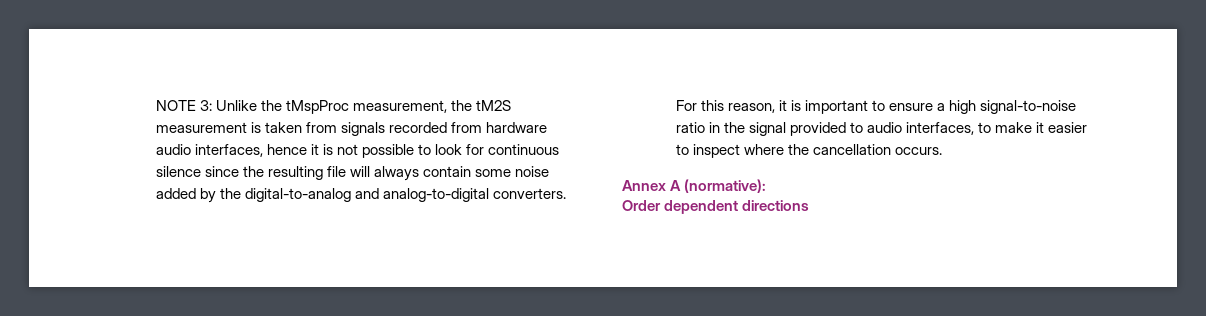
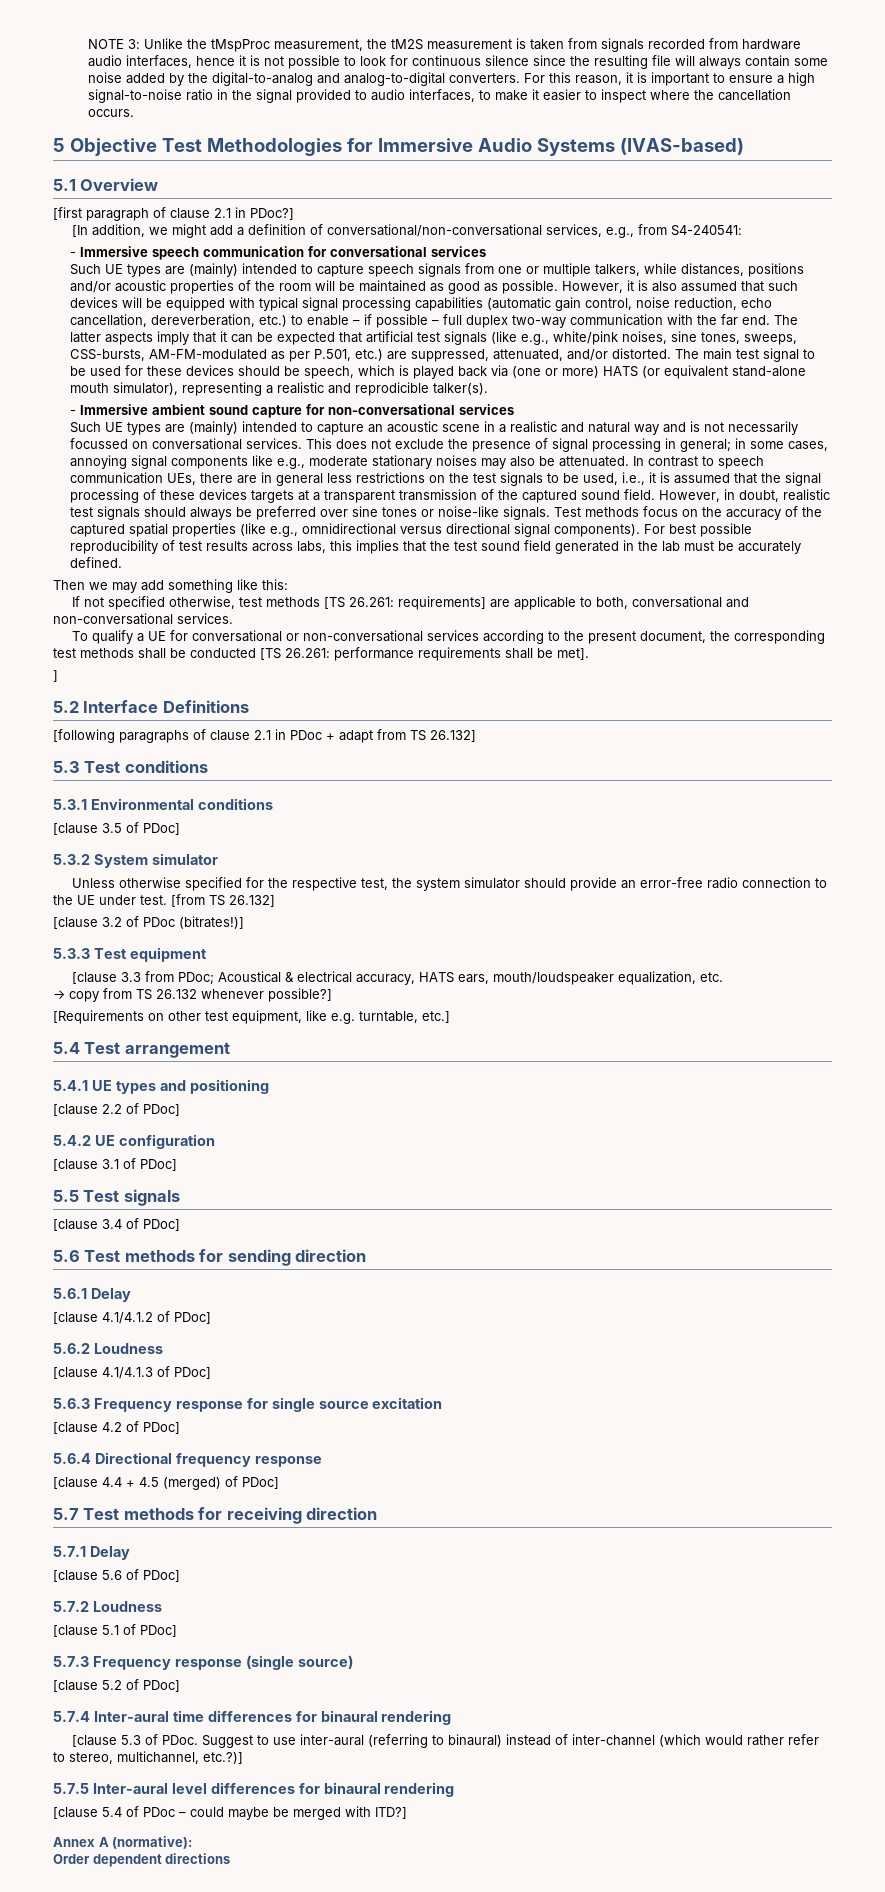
+ 5 Objective Test Methodologies for Immersive Audio Systems (IVAS-based)
+ 5.1 Overview
+ [first paragraph of clause 2.1 in PDoc?]
+ [In addition, we might add a definition of conversational/non-conversational services, e.g., from S4-240541:
+ - Immersive speech communication for conversational services
+ Such UE types are (mainly) intended to capture speech signals from one or multiple talkers, while distances, positions and/or acoustic properties of the room will be maintained as good as possible. However, it is also assumed that such devices will be equipped with typical signal processing capabilities (automatic gain control, noise reduction, echo cancellation, dereverberation, etc.) to enable – if possible – full duplex two-way communication with the far end. The latter aspects imply that it can be expected that artificial test signals (like e.g., white/pink noises, sine tones, sweeps, CSS-bursts, AM-FM-modulated as per P.501, etc.) are suppressed, attenuated, and/or distorted. The main test signal to be used for these devices should be speech, which is played back via (one or more) HATS (or equivalent stand-alone mouth simulator), representing a realistic and reprodicible talker(s).
+ - Immersive ambient sound capture for non-conversational services
+ Such UE types are (mainly) intended to capture an acoustic scene in a realistic and natural way and is not necessarily focussed on conversational services. This does not exclude the presence of signal processing in general; in some cases, annoying signal components like e.g., moderate stationary noises may also be attenuated. In contrast to speech communication UEs, there are in general less restrictions on the test signals to be used, i.e., it is assumed that the signal processing of these devices targets at a transparent transmission of the captured sound field. However, in doubt, realistic test signals should always be preferred over sine tones or noise-like signals. Test methods focus on the accuracy of the captured spatial properties (like e.g., omnidirectional versus directional signal components). For best possible reproducibility of test results across labs, this implies that the test sound field generated in the lab must be accurately defined.
+ Then we may add something like this:
+ If not specified otherwise, test methods [TS 26.261: requirements] are applicable to both, conversational and non-conversational services.
+ To qualify a UE for conversational or non-conversational services according to the present document, the corresponding test methods shall be conducted [TS 26.261: performance requirements shall be met].
+ ]
+ 5.2 Interface Definitions
+ [following paragraphs of clause 2.1 in PDoc + adapt from TS 26.132]
+ 5.3 Test conditions
+ 5.3.1 Environmental conditions
+ [clause 3.5 of PDoc]
+ 5.3.2 System simulator
+ Unless otherwise specified for the respective test, the system simulator should provide an error-free radio connection to the UE under test. [from TS 26.132]
+ [clause 3.2 of PDoc (bitrates!)]
+ 5.3.3 Test equipment
+ [clause 3.3 from PDoc; Acoustical & electrical accuracy, HATS ears, mouth/loudspeaker equalization, etc.
+ → copy from TS 26.132 whenever possible?]
+ [Requirements on other test equipment, like e.g. turntable, etc.]
+ 5.4 Test arrangement
+ 5.4.1 UE types and positioning
+ [clause 2.2 of PDoc]
+ 5.4.2 UE configuration
+ [clause 3.1 of PDoc]
+ 5.5 Test signals
+ [clause 3.4 of PDoc]
+ 5.6 Test methods for sending direction
+ 5.6.1 Delay
+ [clause 4.1/4.1.2 of PDoc]
+ 5.6.2 Loudness
+ [clause 4.1/4.1.3 of PDoc]
+ 5.6.3 Frequency response for single source excitation
+ [clause 4.2 of PDoc]
+ 5.6.4 Directional frequency response
+ [clause 4.4 + 4.5 (merged) of PDoc]
+ 5.7 Test methods for receiving direction
+ 5.7.1 Delay
+ [clause 5.6 of PDoc]
+ 5.7.2 Loudness
+ [clause 5.1 of PDoc]
+ 5.7.3 Frequency response (single source)
+ [clause 5.2 of PDoc]
+ 5.7.4 Inter-aural time differences for binaural rendering
+ [clause 5.3 of PDoc. Suggest to use inter-aural (referring to binaural) instead of inter-channel (which would rather refer to stereo, multichannel, etc.?)]
+ 5.7.5 Inter-aural level differences for binaural rendering
+ [clause 5.4 of PDoc – could maybe be merged with ITD?]

